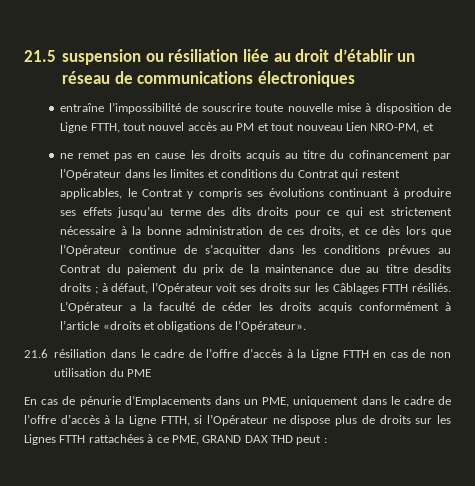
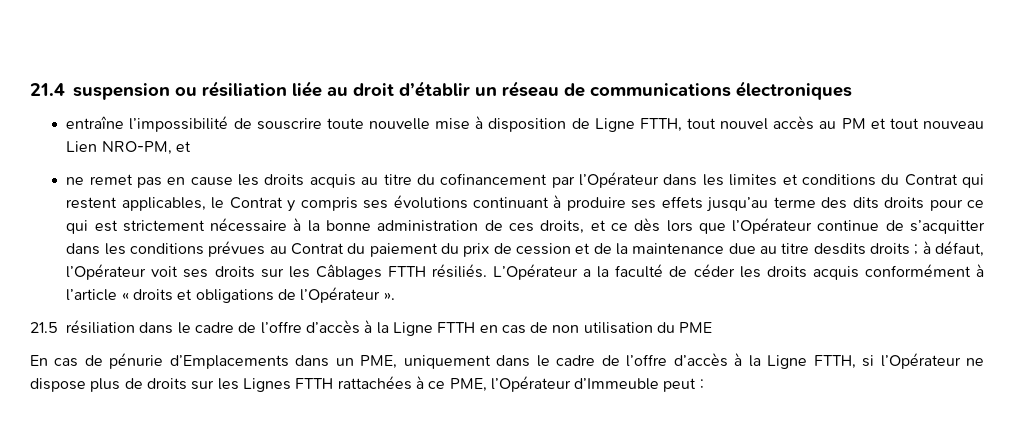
- 21.5 suspension ou résiliation liée au droit d’établir un réseau de communications électroniques
+ 21.4 suspension ou résiliation liée au droit d’établir un réseau de communications électroniques
- ne remet pas en cause les droits acquis au titre du cofinancement par l’Opérateur dans les limites et conditions du Contrat qui restent applicables, le Contrat y compris ses évolutions continuant à produire ses effets jusqu’au terme des dits droits pour ce qui est strictement nécessaire à la bonne administration de ces droits, et ce dès lors que l’Opérateur continue de s’acquitter dans les conditions prévues au Contrat du paiement du prix de la maintenance due au titre desdits droits ;
+ ne remet pas en cause les droits acquis au titre du cofinancement par l’Opérateur dans les limites et conditions du Contrat qui restent applicables, le Contrat y compris ses évolutions continuant à produire ses effets jusqu’au terme des dits droits pour ce qui est strictement nécessaire à la bonne administration de ces droits, et ce dès lors que l’Opérateur continue de s’acquitter dans les conditions prévues au Contrat du paiement du prix de cession et de la maintenance due au titre desdits droits ;
- L’Opérateur a la faculté de céder les droits acquis conformément à l’article «droits et obligations de l’Opérateur».
- 21.6 résiliation dans le cadre de l’offre d’accès à la Ligne FTTH en cas de non utilisation du PME
+ L’Opérateur a la faculté de céder les droits acquis conformément à l’article « droits et obligations de l’Opérateur ».
+ 21.5 résiliation dans le cadre de l’offre d’accès à la Ligne FTTH en cas de non utilisation du PME
- En cas de pénurie d’Emplacements dans un PME, uniquement dans le cadre de l’offre d’accès à la Ligne FTTH, si l’Opérateur ne dispose plus de droits sur les Lignes FTTH rattachées à ce PME, GRAND DAX THD peut :
+ En cas de pénurie d’Emplacements dans un PME, uniquement dans le cadre de l’offre d’accès à la Ligne FTTH, si l’Opérateur ne dispose plus de droits sur les Lignes FTTH rattachées à ce PME, l’Opérateur d’Immeuble peut :

